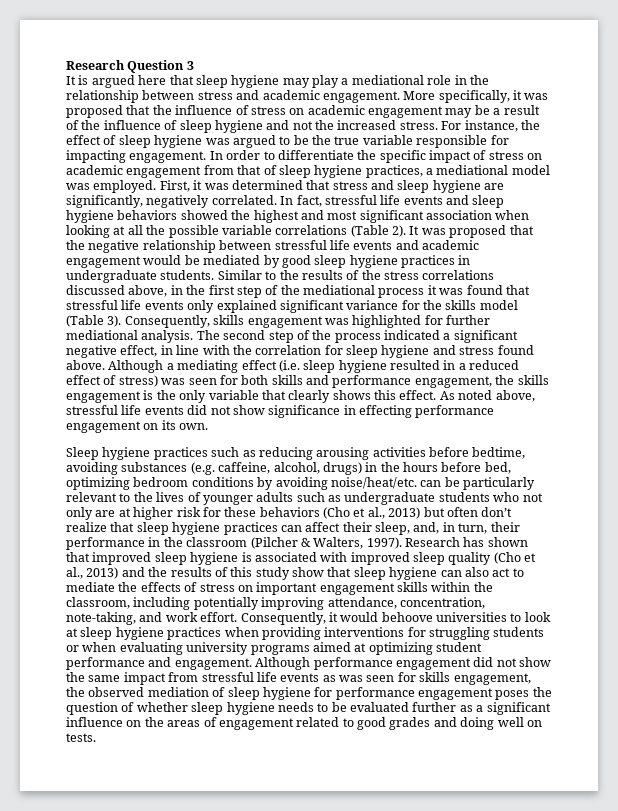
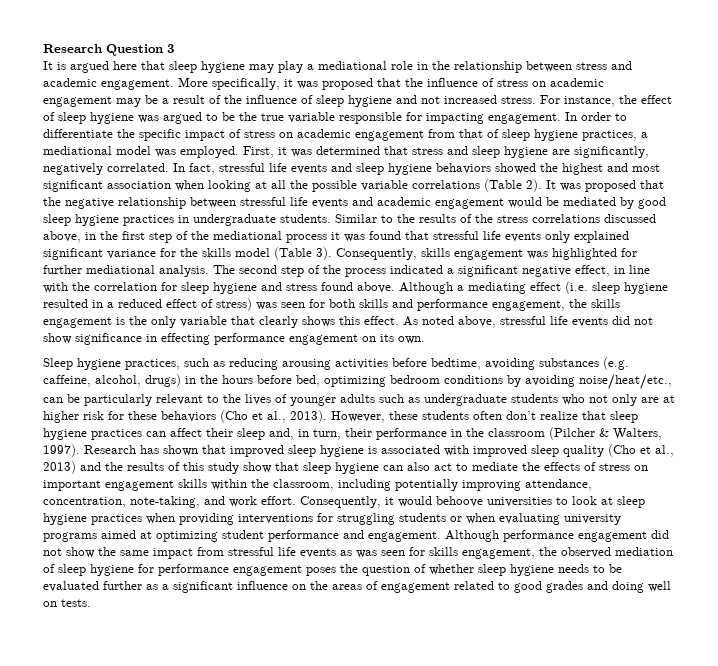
- More specifically, it was proposed that the influence of stress on academic engagement may be a result of the influence of sleep hygiene and not the increased stress.
+ More specifically, it was proposed that the influence of stress on academic engagement may be a result of the influence of sleep hygiene and not increased stress.
- Sleep hygiene practices such as reducing arousing activities before bedtime, avoiding substances (e.g. caffeine, alcohol, drugs) in the hours before bed, optimizing bedroom conditions by avoiding noise/heat/etc. can be particularly relevant to the lives of younger adults such as undergraduate students who not only are at higher risk for these behaviors (Cho et al., 2013) but often don’t realize that sleep hygiene practices can affect their sleep, and, in turn, their performance in the classroom (Pilcher & Walters, 1997).
+ Sleep hygiene practices, such as reducing arousing activities before bedtime, avoiding substances (e.g. caffeine, alcohol, drugs) in the hours before bed, optimizing bedroom conditions by avoiding noise/heat/etc., can be particularly relevant to the lives of younger adults such as undergraduate students who not only are at higher risk for these behaviors (Cho et al., 2013). However, these students often don’t realize that sleep hygiene practices can affect their sleep and, in turn, their performance in the classroom (Pilcher & Walters, 1997).

